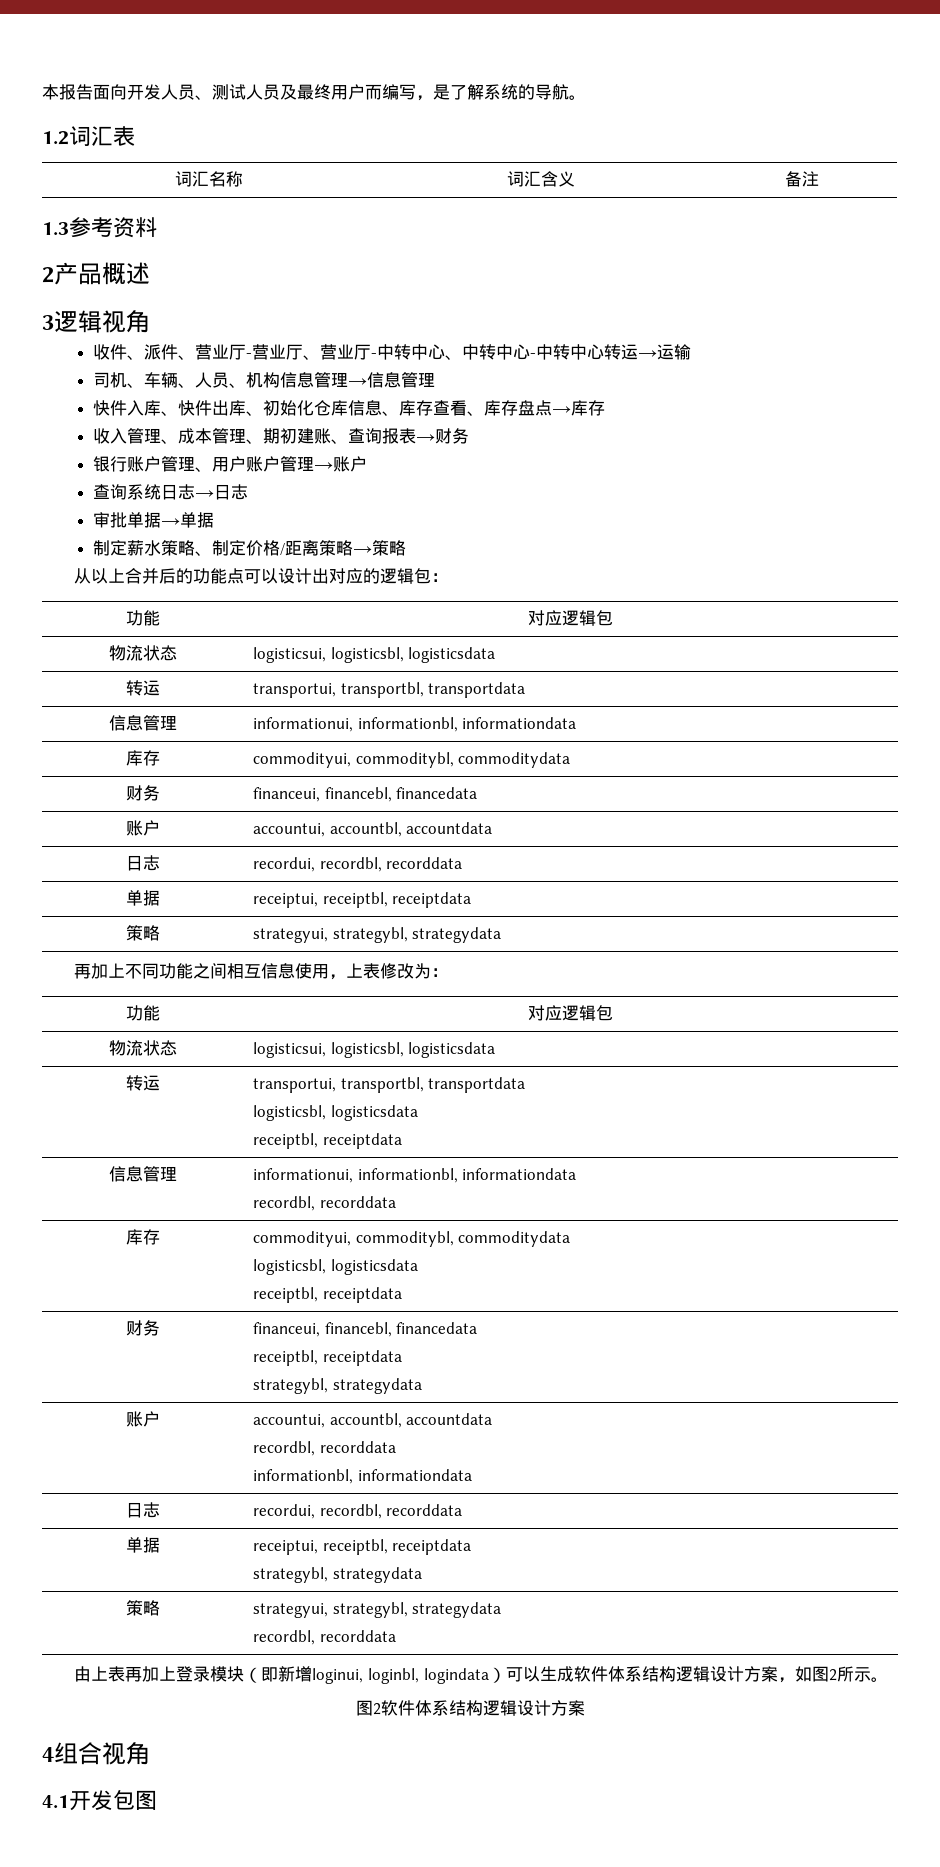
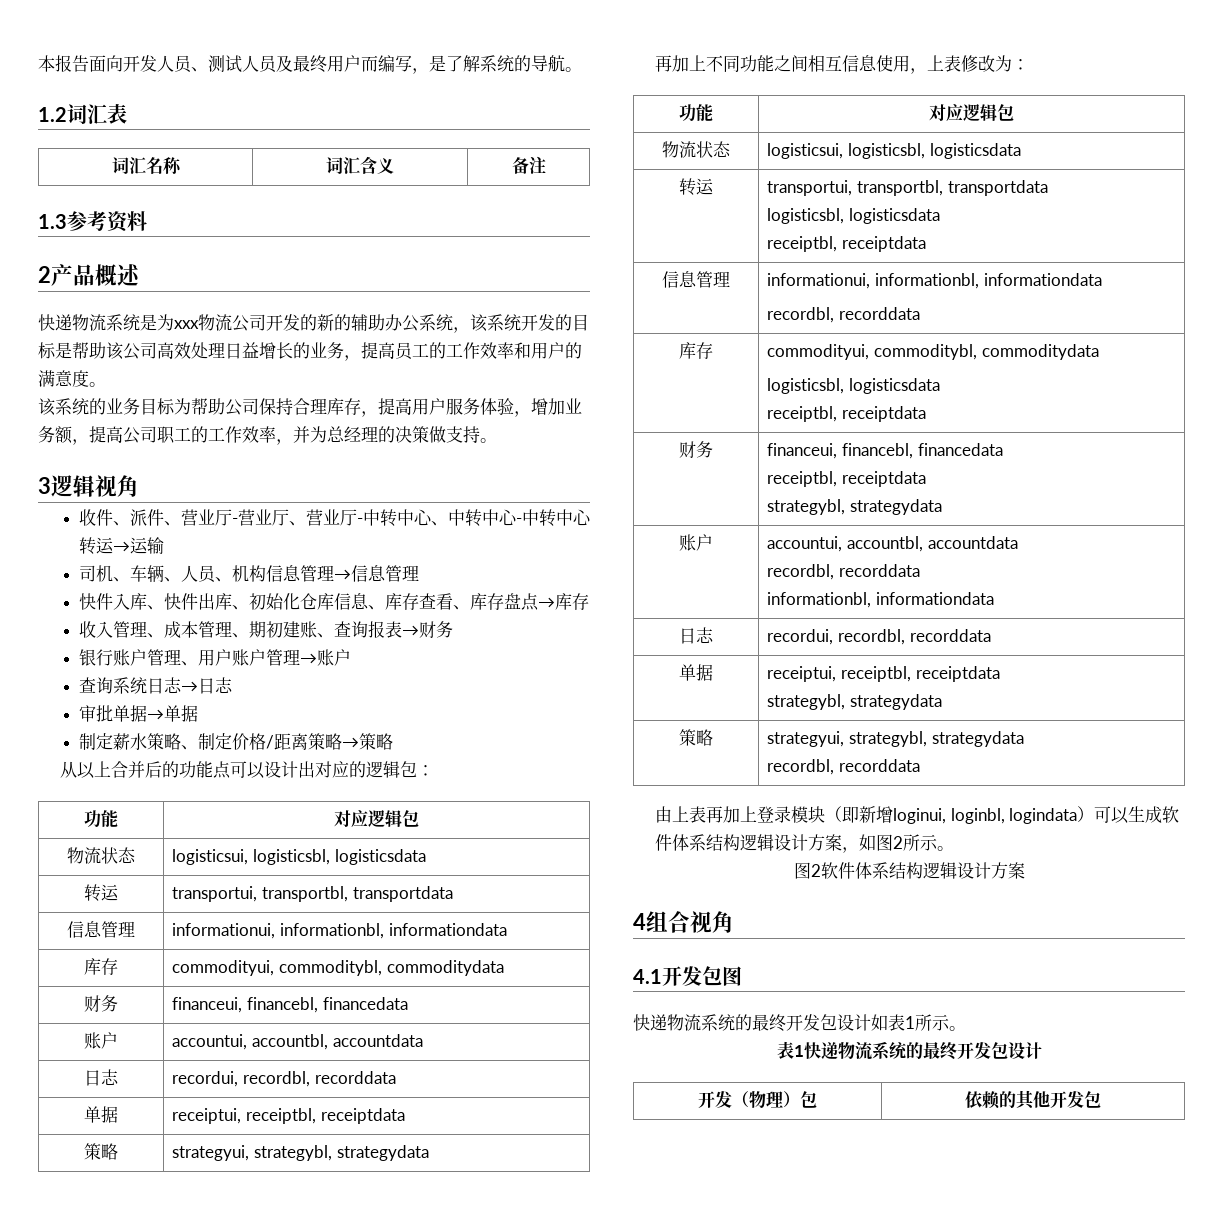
+ 快递物流系统是为xxx物流公司开发的新的辅助办公系统，该系统开发的目标是帮助该公司高效处理日益增长的业务，提高员工的工作效率和用户的满意度。
+ 该系统的业务目标为帮助公司保持合理库存，提高用户服务体验，增加业务额，提高公司职工的工作效率，并为总经理的决策做支持。
+ 快递物流系统的最终开发包设计如表1所示。
+ 表1快递物流系统的最终开发包设计
+ 开发（物理）包 | 依赖的其他开发包

